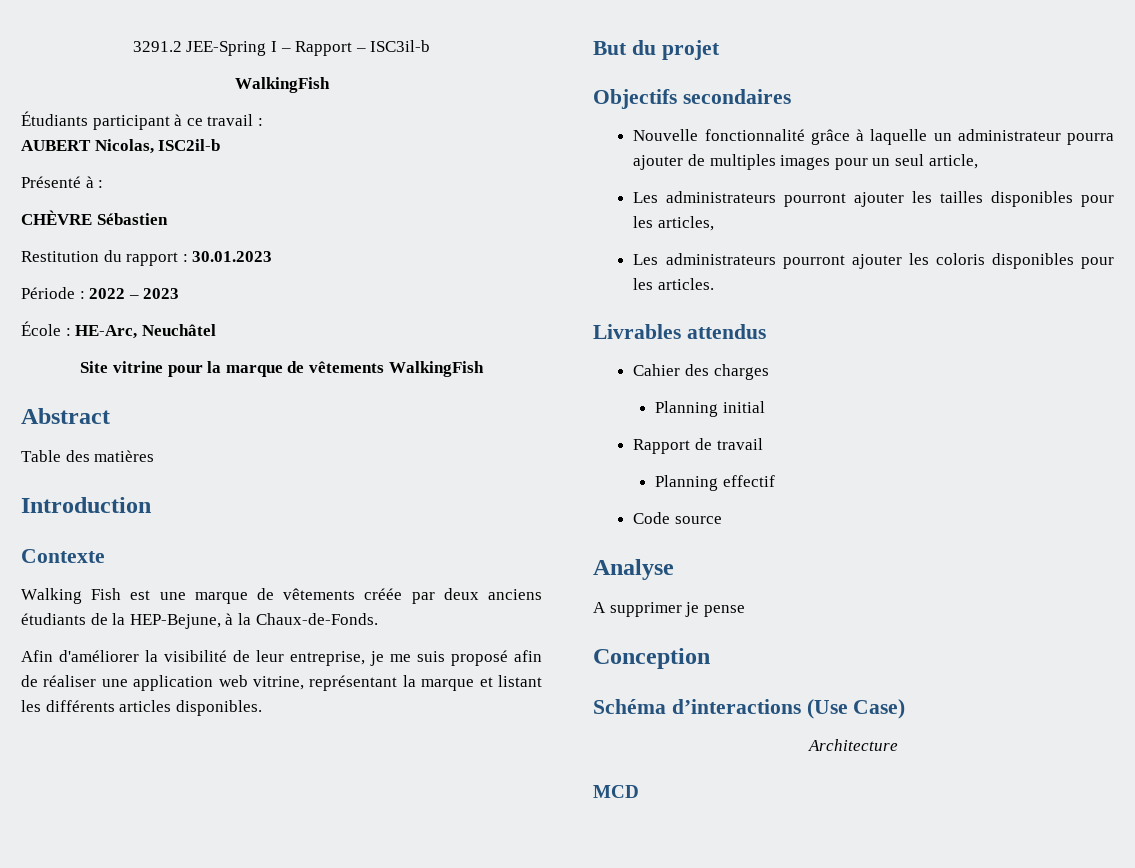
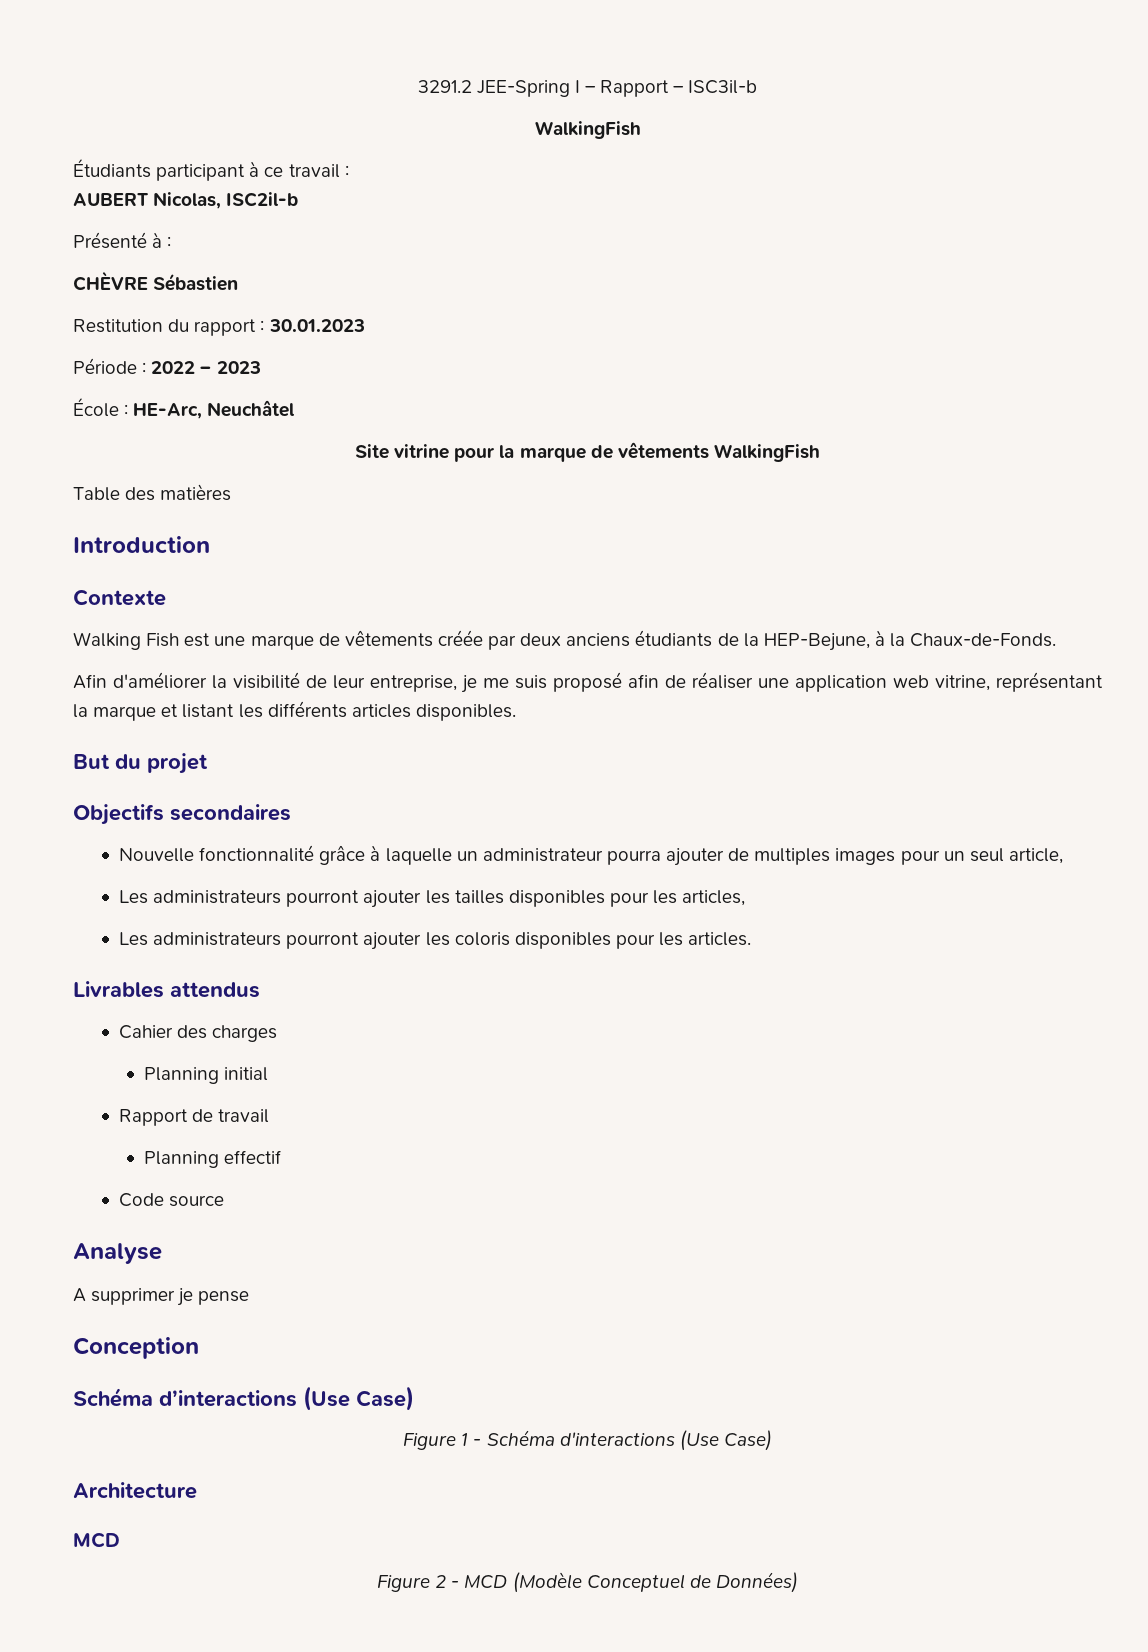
- Abstract
+ Figure 1 - Schéma d'interactions (Use Case)
  Architecture
  MCD
+ Figure 2 - MCD (Modèle Conceptuel de Données)

